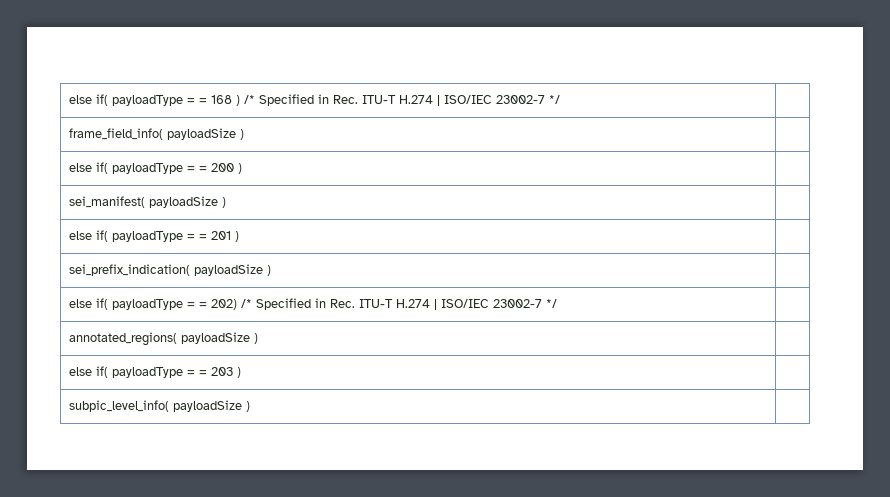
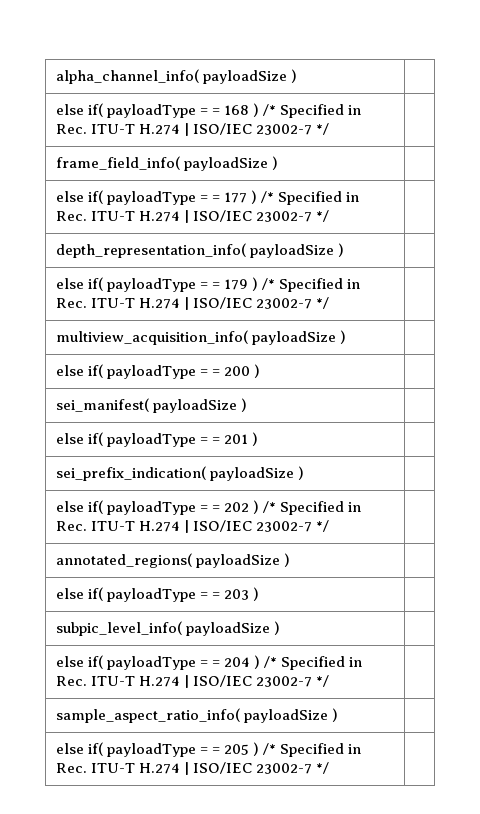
+ alpha_channel_info( payloadSize ) |
+ else if( payloadType = = 177 ) /* Specified in Rec. ITU-T H.274 | ISO/IEC 23002-7 */ |
+ depth_representation_info( payloadSize ) |
+ else if( payloadType = = 179 ) /* Specified in Rec. ITU-T H.274 | ISO/IEC 23002-7 */ |
+ multiview_acquisition_info( payloadSize ) |
- else if( payloadType = = 202) /* Specified in Rec. ITU-T H.274 | ISO/IEC 23002-7 */ |
+ else if( payloadType = = 202 ) /* Specified in Rec. ITU-T H.274 | ISO/IEC 23002-7 */ |
+ else if( payloadType = = 204 ) /* Specified in Rec. ITU-T H.274 | ISO/IEC 23002-7 */ |
+ sample_aspect_ratio_info( payloadSize ) |
+ else if( payloadType = = 205 ) /* Specified in Rec. ITU-T H.274 | ISO/IEC 23002-7 */ |

